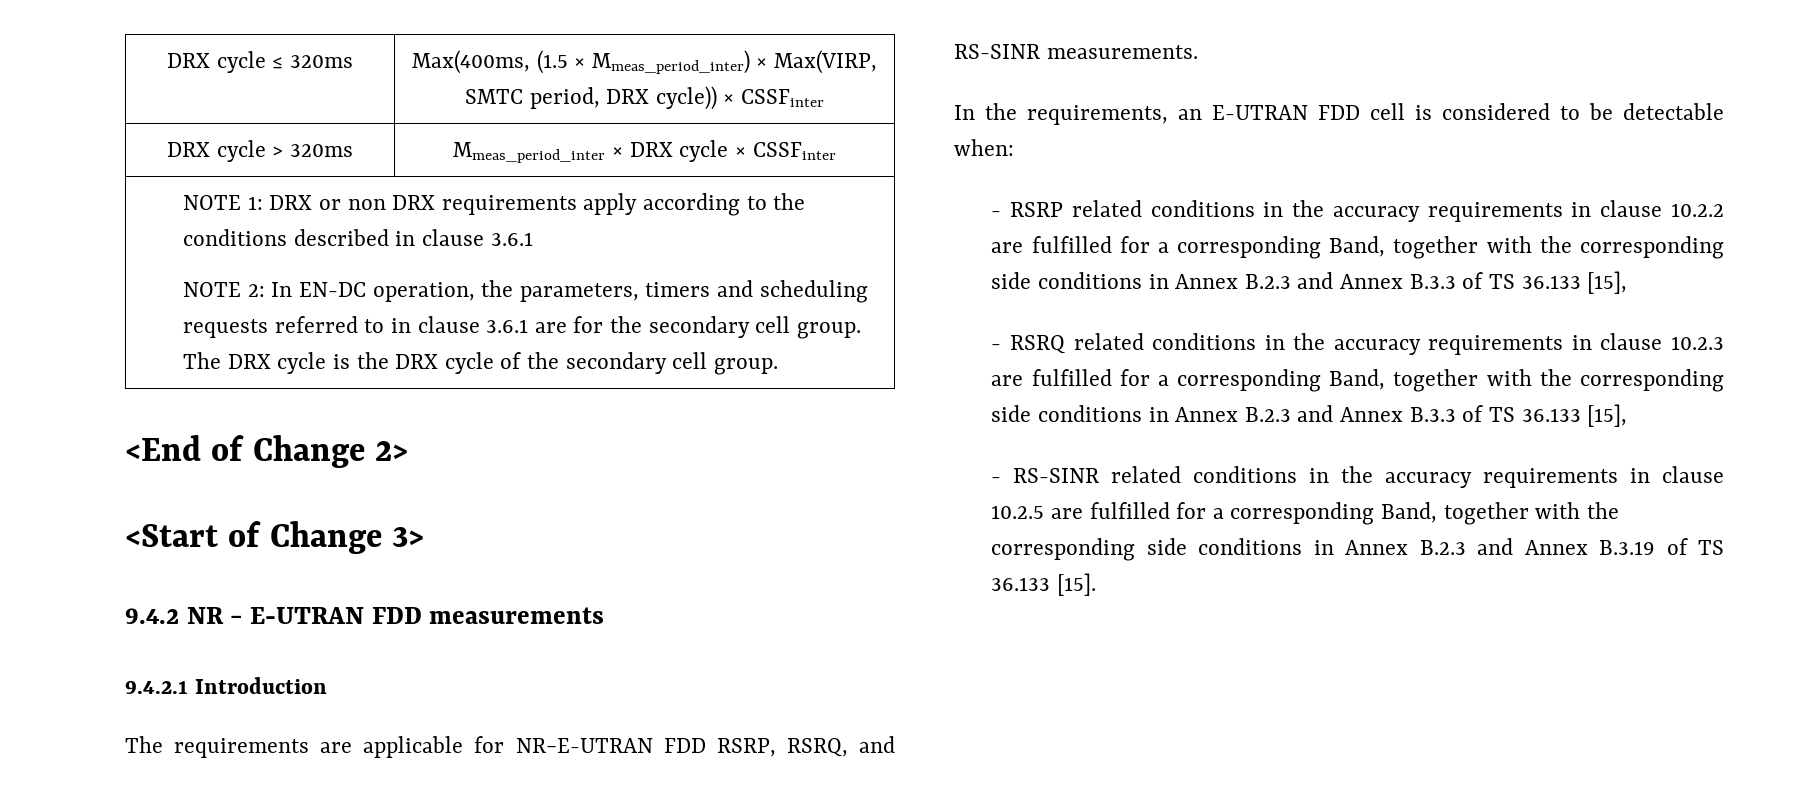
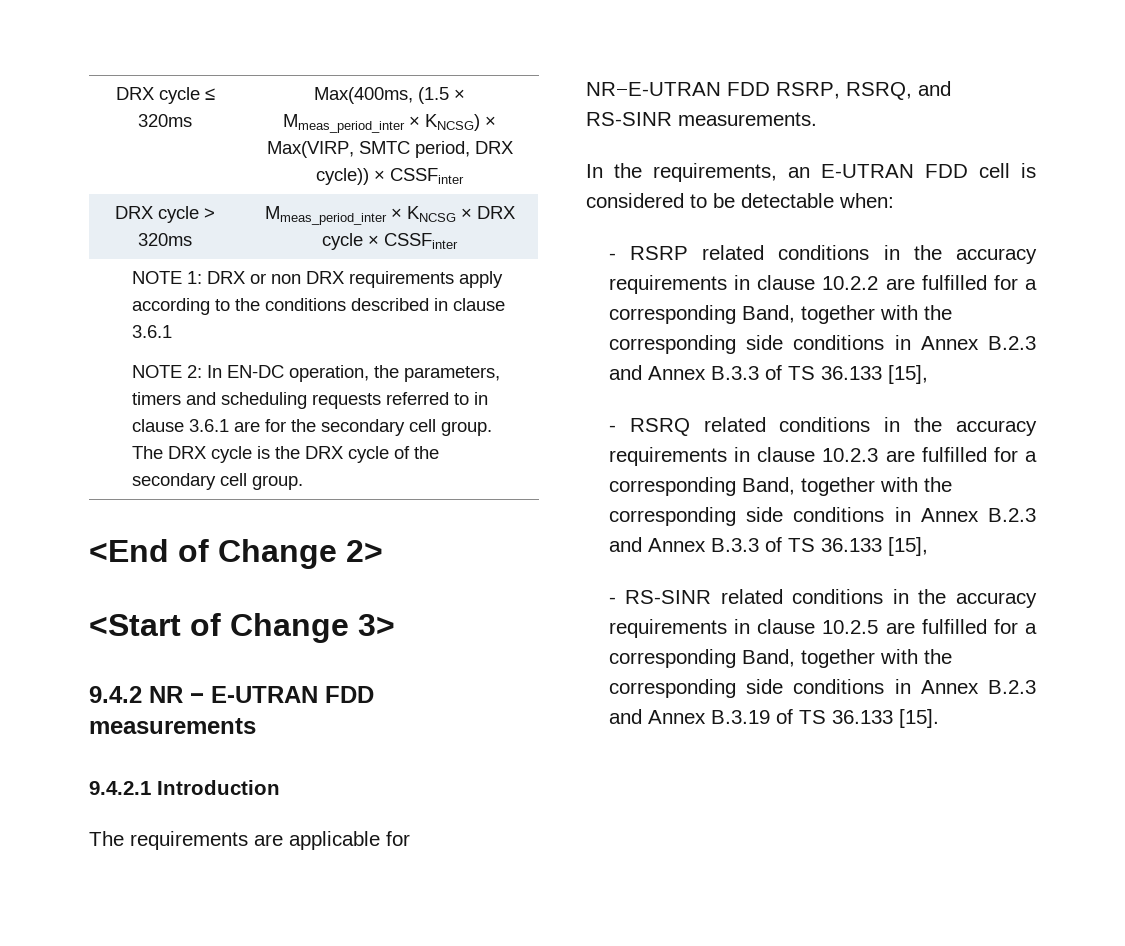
- DRX cycle ≤ 320ms | Max(400ms, (1.5 × Mmeas_period_inter) × Max(VIRP, SMTC period, DRX cycle)) × CSSFinter
+ DRX cycle ≤ 320ms | Max(400ms, (1.5 × Mmeas_period_inter × KNCSG) × Max(VIRP, SMTC period, DRX cycle)) × CSSFinter
- DRX cycle > 320ms | Mmeas_period_inter × DRX cycle × CSSFinter
+ DRX cycle > 320ms | Mmeas_period_inter × KNCSG × DRX cycle × CSSFinter

